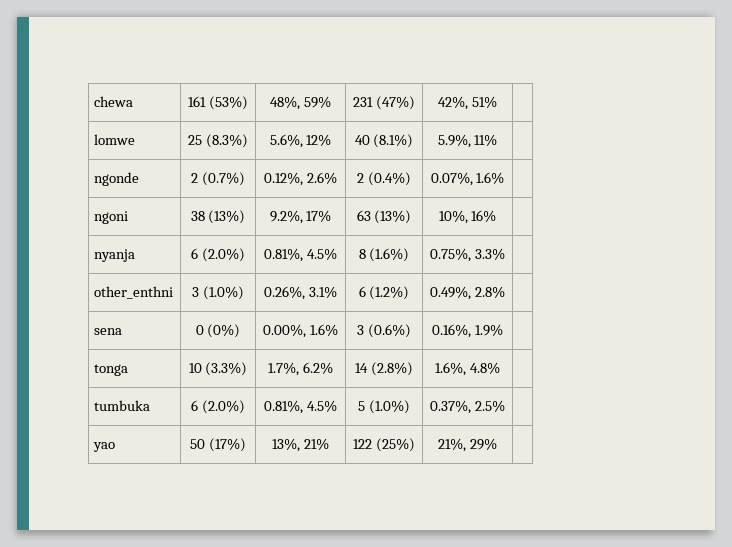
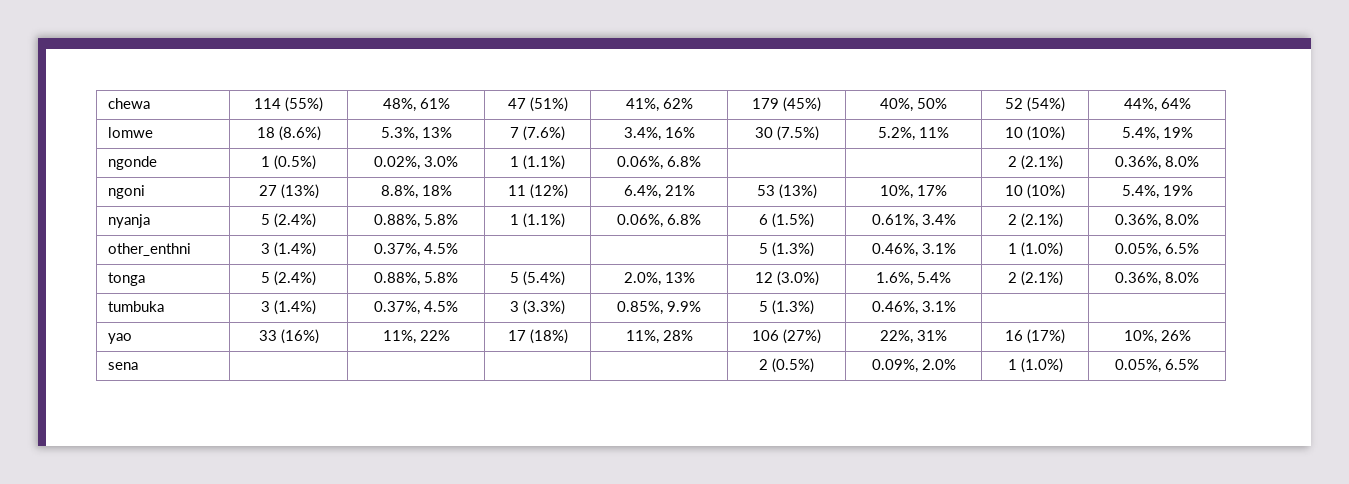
- chewa | 161 (53%) | 48%, 59% | 231 (47%) | 42%, 51% |
- lomwe | 25 (8.3%) | 5.6%, 12% | 40 (8.1%) | 5.9%, 11% |
- ngonde | 2 (0.7%) | 0.12%, 2.6% | 2 (0.4%) | 0.07%, 1.6% |
+ chewa | 114 (55%) | 48%, 61% | 47 (51%) | 41%, 62% | 179 (45%) | 40%, 50% | 52 (54%) | 44%, 64%
+ lomwe | 18 (8.6%) | 5.3%, 13% | 7 (7.6%) | 3.4%, 16% | 30 (7.5%) | 5.2%, 11% | 10 (10%) | 5.4%, 19%
+ ngonde | 1 (0.5%) | 0.02%, 3.0% | 1 (1.1%) | 0.06%, 6.8% | | | 2 (2.1%) | 0.36%, 8.0%
- ngoni | 38 (13%) | 9.2%, 17% | 63 (13%) | 10%, 16% |
- nyanja | 6 (2.0%) | 0.81%, 4.5% | 8 (1.6%) | 0.75%, 3.3% |
- other_enthni | 3 (1.0%) | 0.26%, 3.1% | 6 (1.2%) | 0.49%, 2.8% |
- sena | 0 (0%) | 0.00%, 1.6% | 3 (0.6%) | 0.16%, 1.9% |
- tonga | 10 (3.3%) | 1.7%, 6.2% | 14 (2.8%) | 1.6%, 4.8% |
- tumbuka | 6 (2.0%) | 0.81%, 4.5% | 5 (1.0%) | 0.37%, 2.5% |
- yao | 50 (17%) | 13%, 21% | 122 (25%) | 21%, 29% |
+ ngoni | 27 (13%) | 8.8%, 18% | 11 (12%) | 6.4%, 21% | 53 (13%) | 10%, 17% | 10 (10%) | 5.4%, 19%
+ nyanja | 5 (2.4%) | 0.88%, 5.8% | 1 (1.1%) | 0.06%, 6.8% | 6 (1.5%) | 0.61%, 3.4% | 2 (2.1%) | 0.36%, 8.0%
+ other_enthni | 3 (1.4%) | 0.37%, 4.5% | | | 5 (1.3%) | 0.46%, 3.1% | 1 (1.0%) | 0.05%, 6.5%
+ tonga | 5 (2.4%) | 0.88%, 5.8% | 5 (5.4%) | 2.0%, 13% | 12 (3.0%) | 1.6%, 5.4% | 2 (2.1%) | 0.36%, 8.0%
+ tumbuka | 3 (1.4%) | 0.37%, 4.5% | 3 (3.3%) | 0.85%, 9.9% | 5 (1.3%) | 0.46%, 3.1% | |
+ yao | 33 (16%) | 11%, 22% | 17 (18%) | 11%, 28% | 106 (27%) | 22%, 31% | 16 (17%) | 10%, 26%
+ sena | | | | | 2 (0.5%) | 0.09%, 2.0% | 1 (1.0%) | 0.05%, 6.5%

